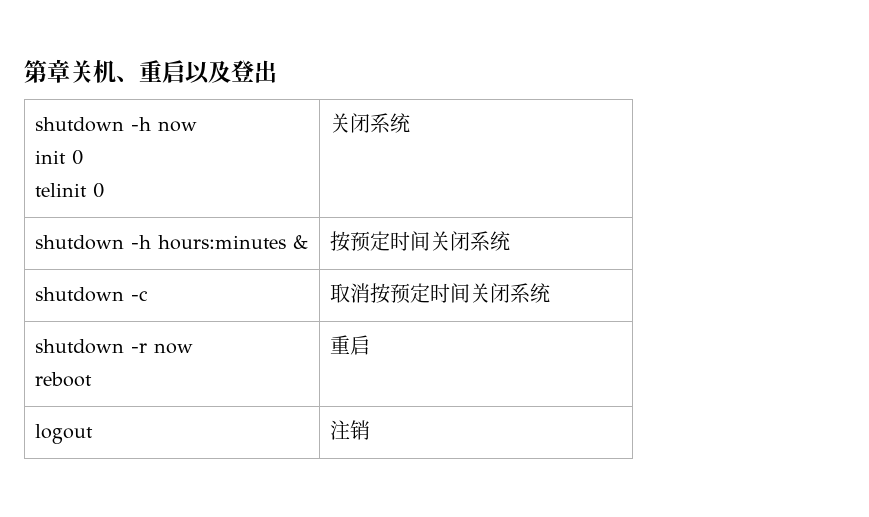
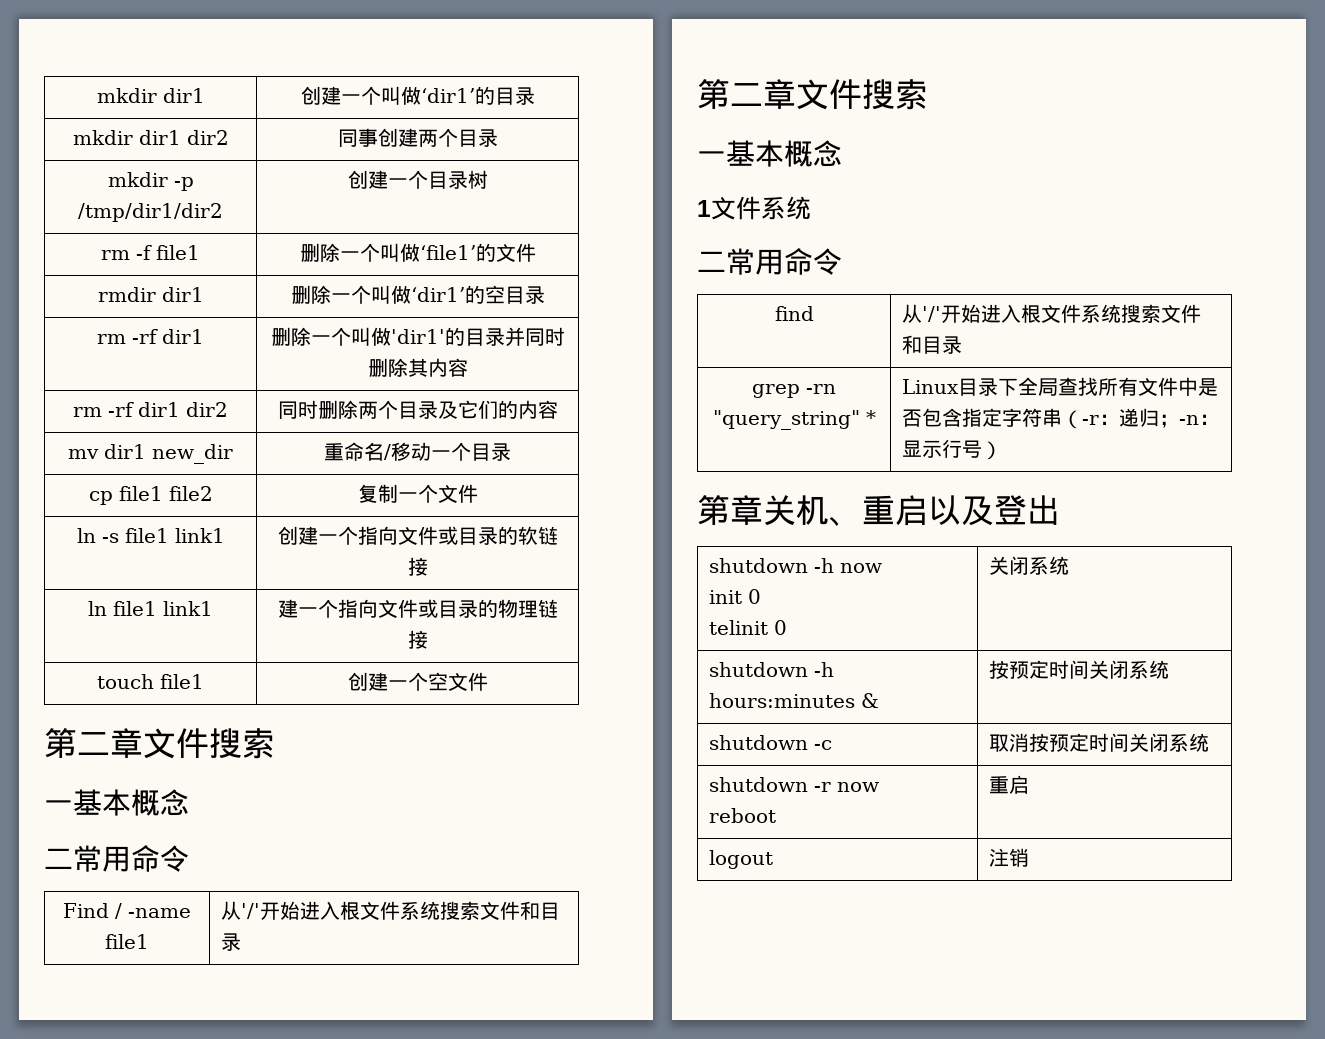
+ mkdir dir1 | 创建一个叫做‘dir1’的目录
+ mkdir dir1 dir2 | 同事创建两个目录
+ mkdir -p /tmp/dir1/dir2 | 创建一个目录树
+ rm -f file1 | 删除一个叫做‘file1’的文件
+ rmdir dir1 | 删除一个叫做‘dir1’的空目录
+ rm -rf dir1 | 删除一个叫做'dir1'的目录并同时删除其内容
+ rm -rf dir1 dir2 | 同时删除两个目录及它们的内容
+ mv dir1 new_dir | 重命名/移动一个目录
+ cp file1 file2 | 复制一个文件
+ ln -s file1 link1 | 创建一个指向文件或目录的软链接
+ ln file1 link1 | 建一个指向文件或目录的物理链接
+ touch file1 | 创建一个空文件
+ 第二章文件搜索
+ 一基本概念
+ 二常用命令
+ Find / -name file1 | 从'/'开始进入根文件系统搜索文件和目录
+ 第二章文件搜索
+ 一基本概念
+ 1文件系统
+ 二常用命令
+ find | 从'/'开始进入根文件系统搜索文件和目录
+ grep -rn "query_string" * | Linux目录下全局查找所有文件中是否包含指定字符串（-r：递归；-n：显示行号）

